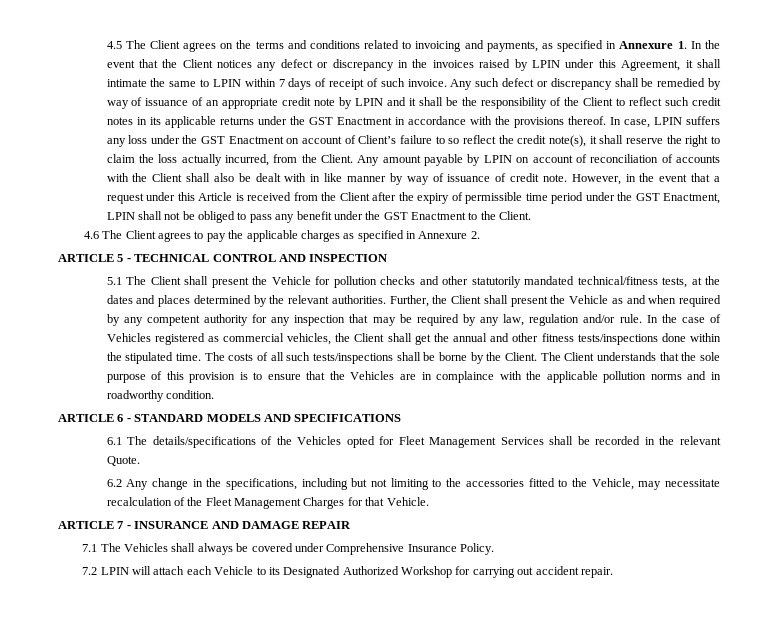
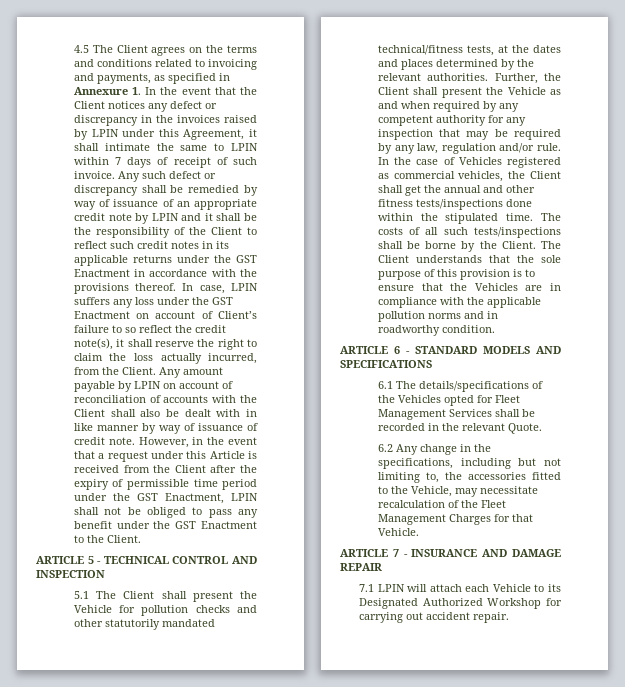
- 4.6 The Client agrees to pay the applicable charges as specified in Annexure 2.
- The Client understands that the sole purpose of this provision is to ensure that the Vehicles are in complaince with the applicable pollution norms and in roadworthy condition.
+ The Client understands that the sole purpose of this provision is to ensure that the Vehicles are in compliance with the applicable pollution norms and in roadworthy condition.
- 6.2 Any change in the specifications, including but not limiting to the accessories fitted to the Vehicle, may necessitate recalculation of the Fleet Management Charges for that Vehicle.
+ 6.2 Any change in the specifications, including but not limiting to, the accessories fitted to the Vehicle, may necessitate recalculation of the Fleet Management Charges for that Vehicle.
- 7.1 The Vehicles shall always be covered under Comprehensive Insurance Policy.
- 7.2 LPIN will attach each Vehicle to its Designated Authorized Workshop for carrying out accident repair.
+ 7.1 LPIN will attach each Vehicle to its Designated Authorized Workshop for carrying out accident repair.

